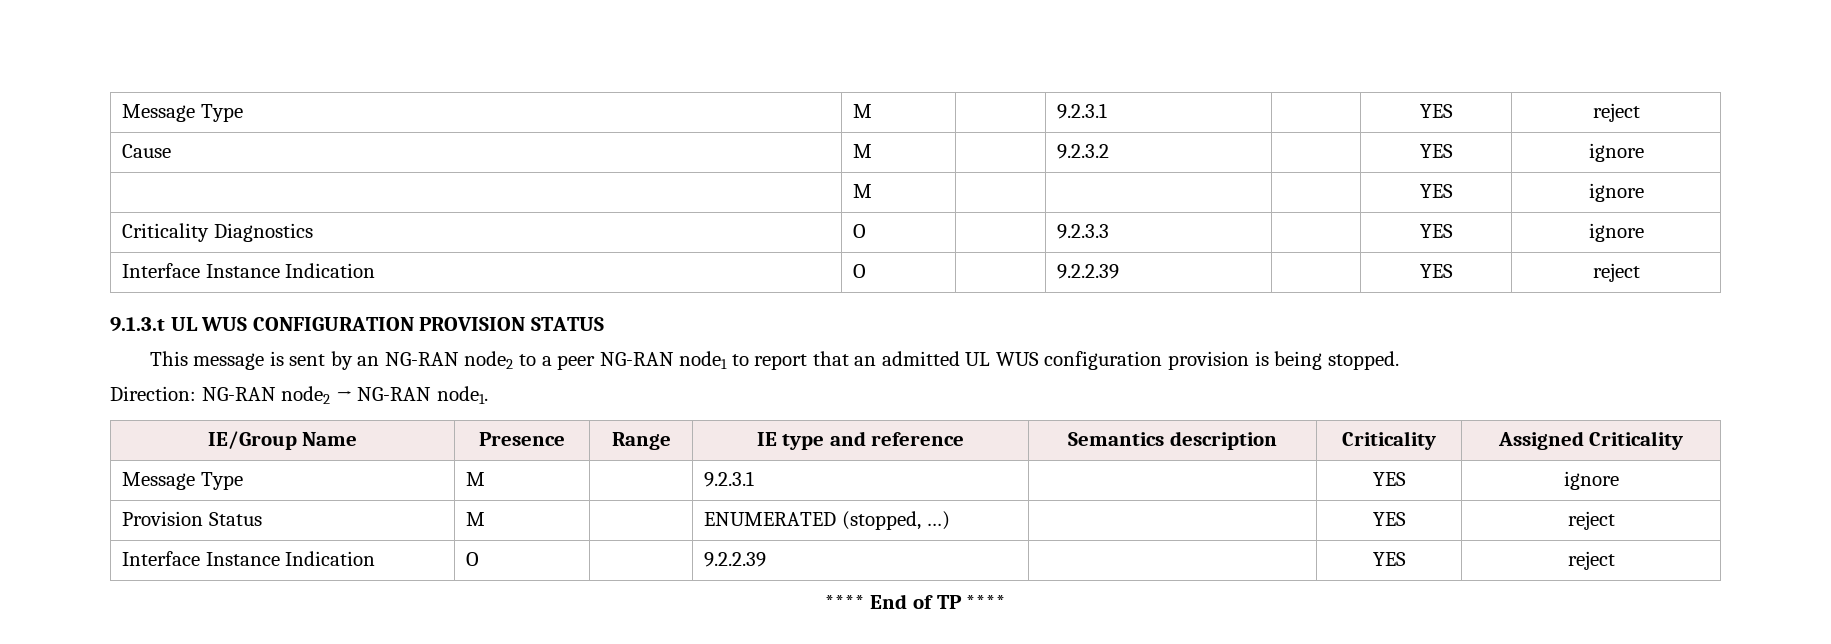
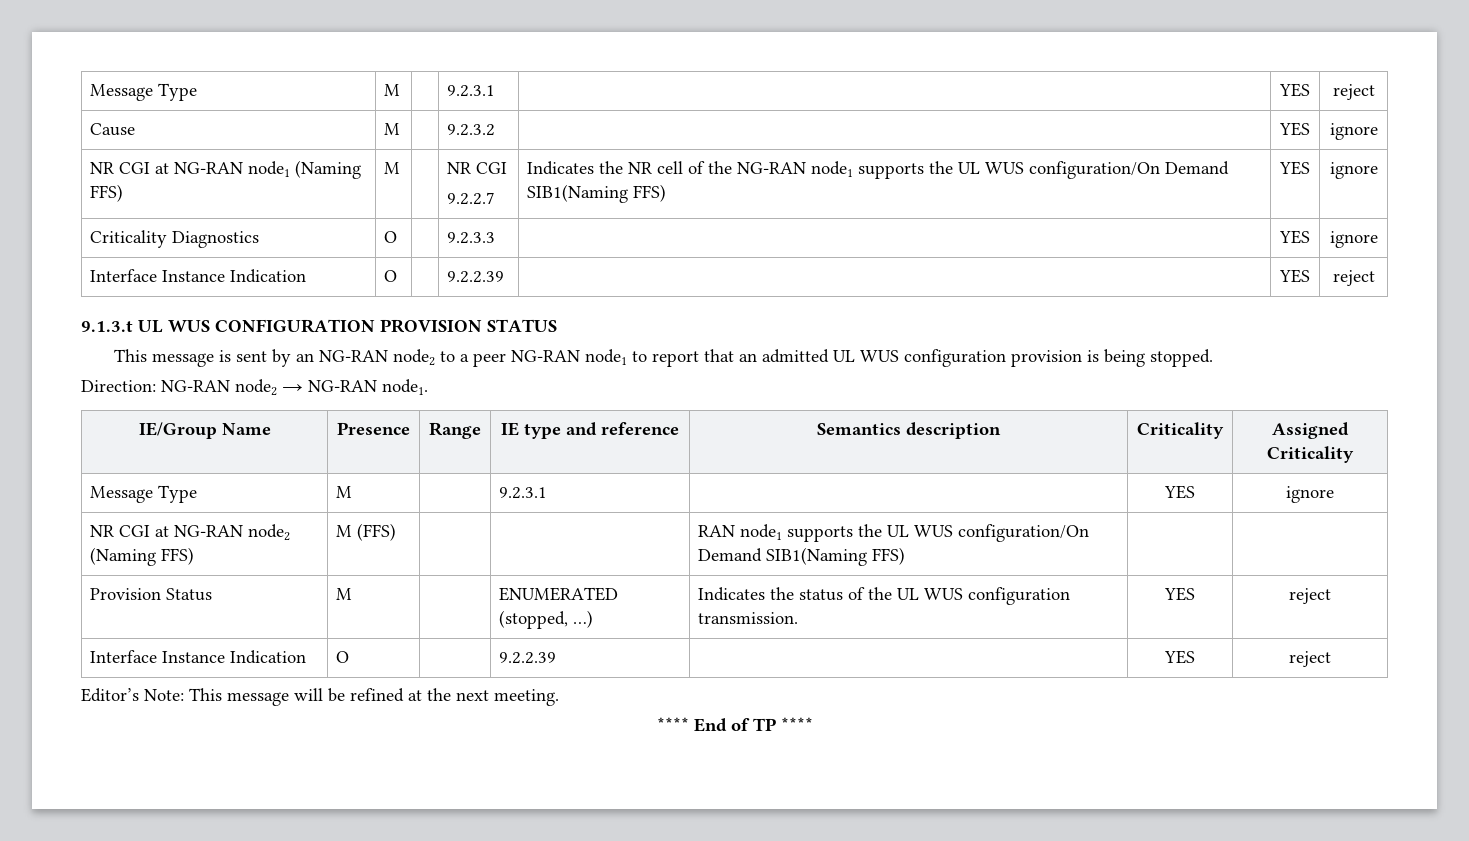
- | M | | | | YES | ignore
+ NR CGI at NG-RAN node1 (Naming FFS) | M | | NR CGI
+ 9.2.2.7 | Indicates the NR cell of the NG-RAN node1 supports the UL WUS configuration/On Demand SIB1(Naming FFS) | YES | ignore
+ NR CGI at NG-RAN node2 (Naming FFS) | M (FFS) | | | RAN node1 supports the UL WUS configuration/On Demand SIB1(Naming FFS) | |
- Provision Status | M | | ENUMERATED (stopped, …) | | YES | reject
+ Provision Status | M | | ENUMERATED (stopped, …) | Indicates the status of the UL WUS configuration transmission. | YES | reject
+ Editor’s Note: This message will be refined at the next meeting.

